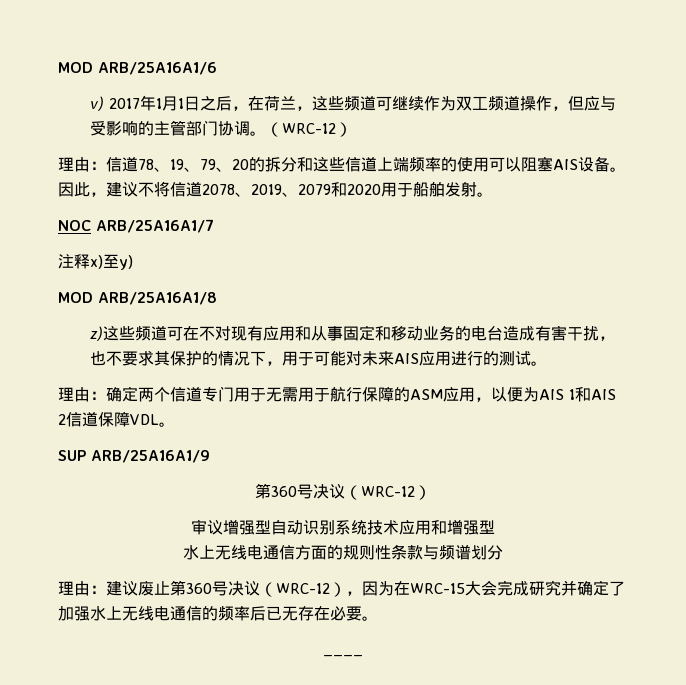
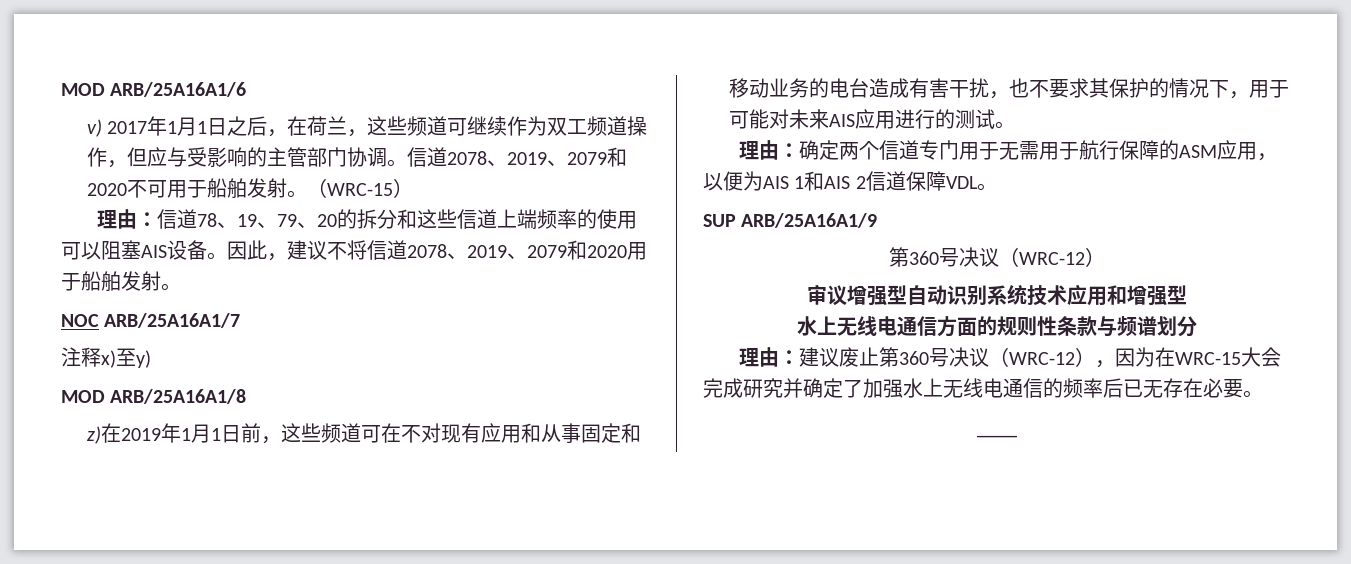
- v) 2017年1月1日之后，在荷兰，这些频道可继续作为双工频道操作，但应与受影响的主管部门协调。（WRC-12）
+ v) 2017年1月1日之后，在荷兰，这些频道可继续作为双工频道操作，但应与受影响的主管部门协调。信道2078、2019、2079和2020不可用于船舶发射。（WRC-15）
- z)这些频道可在不对现有应用和从事固定和移动业务的电台造成有害干扰，也不要求其保护的情况下，用于可能对未来AIS应用进行的测试。
+ z)在2019年1月1日前，这些频道可在不对现有应用和从事固定和移动业务的电台造成有害干扰，也不要求其保护的情况下，用于可能对未来AIS应用进行的测试。

